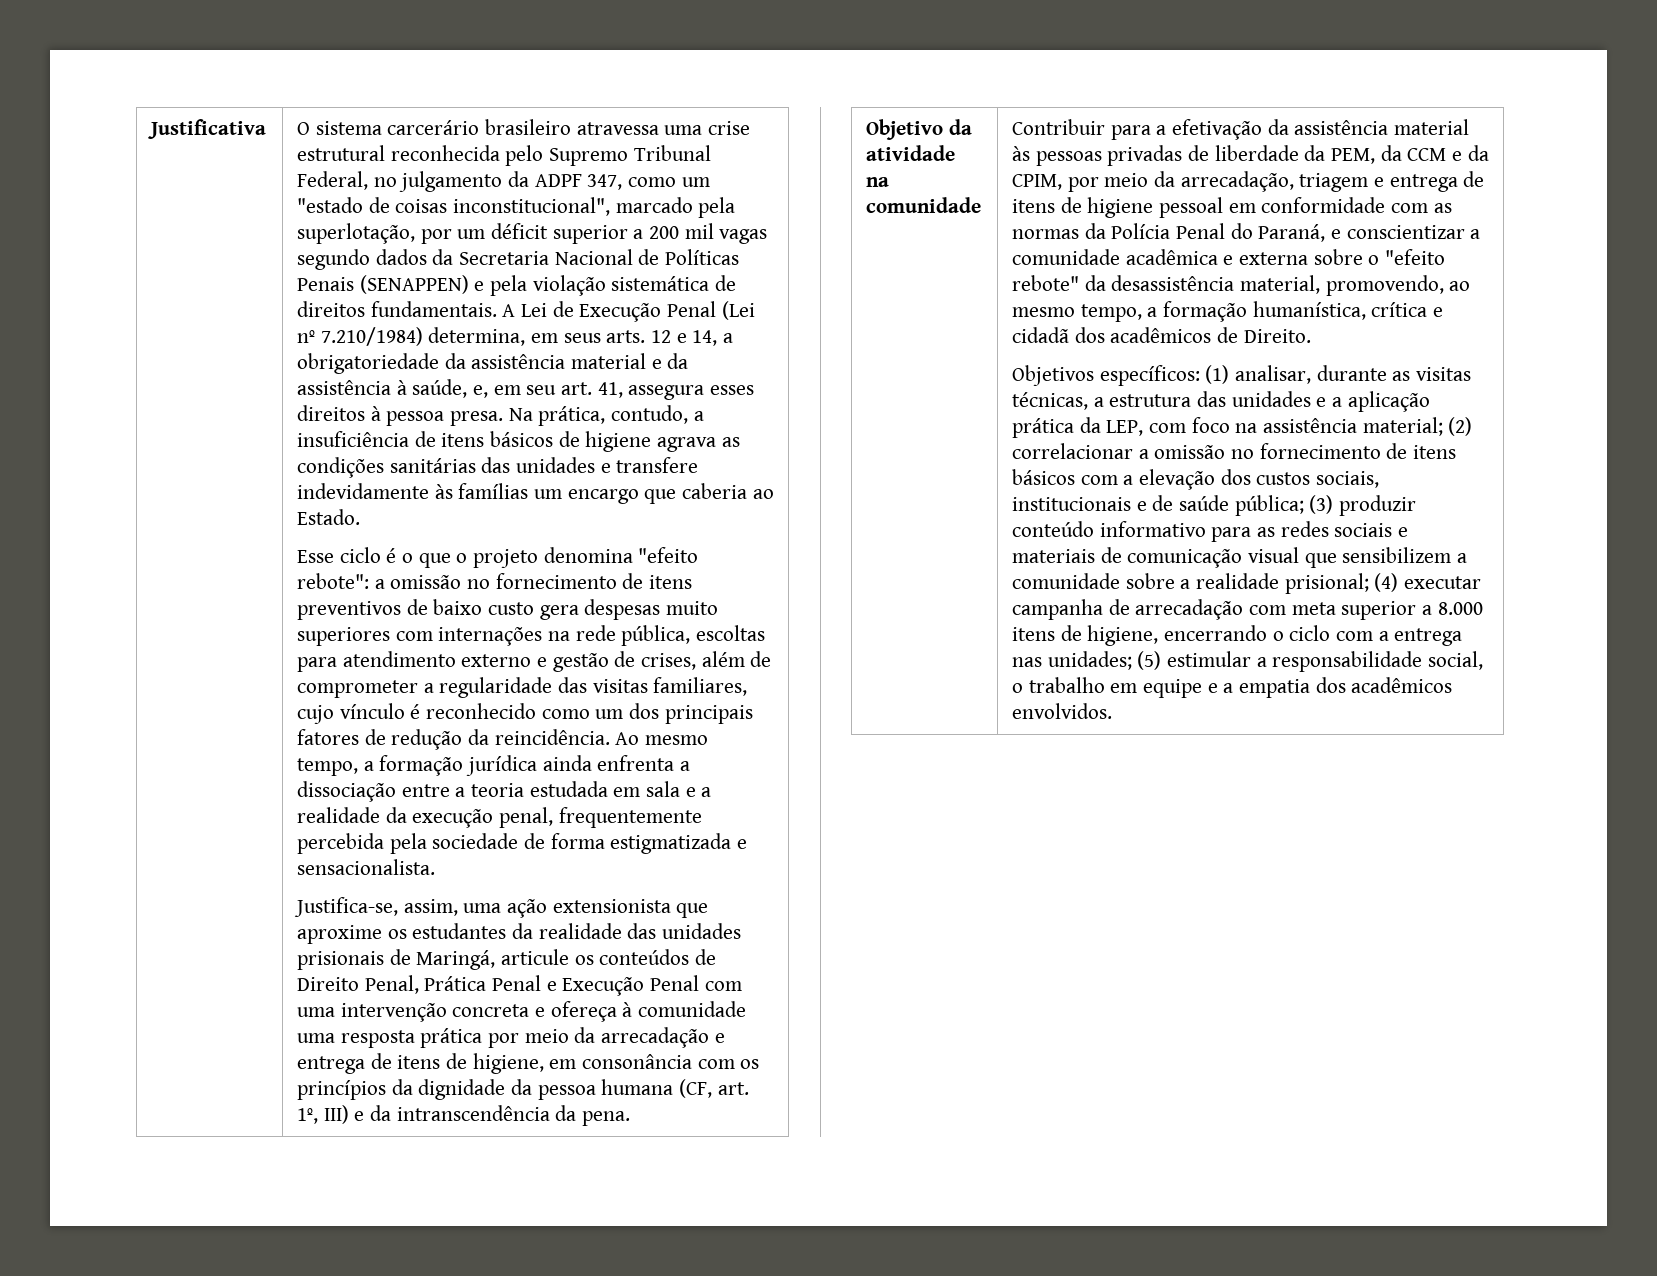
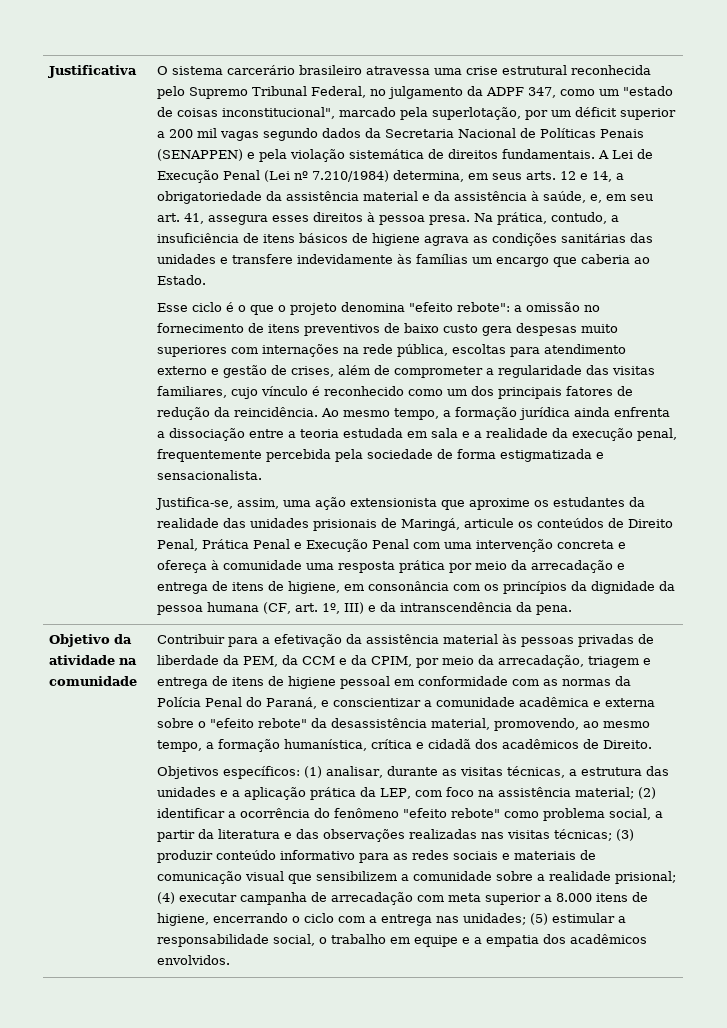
- (2) correlacionar a omissão no fornecimento de itens básicos com a elevação dos custos sociais, institucionais e de saúde pública;
+ (2) identificar a ocorrência do fenômeno "efeito rebote" como problema social, a partir da literatura e das observações realizadas nas visitas técnicas;

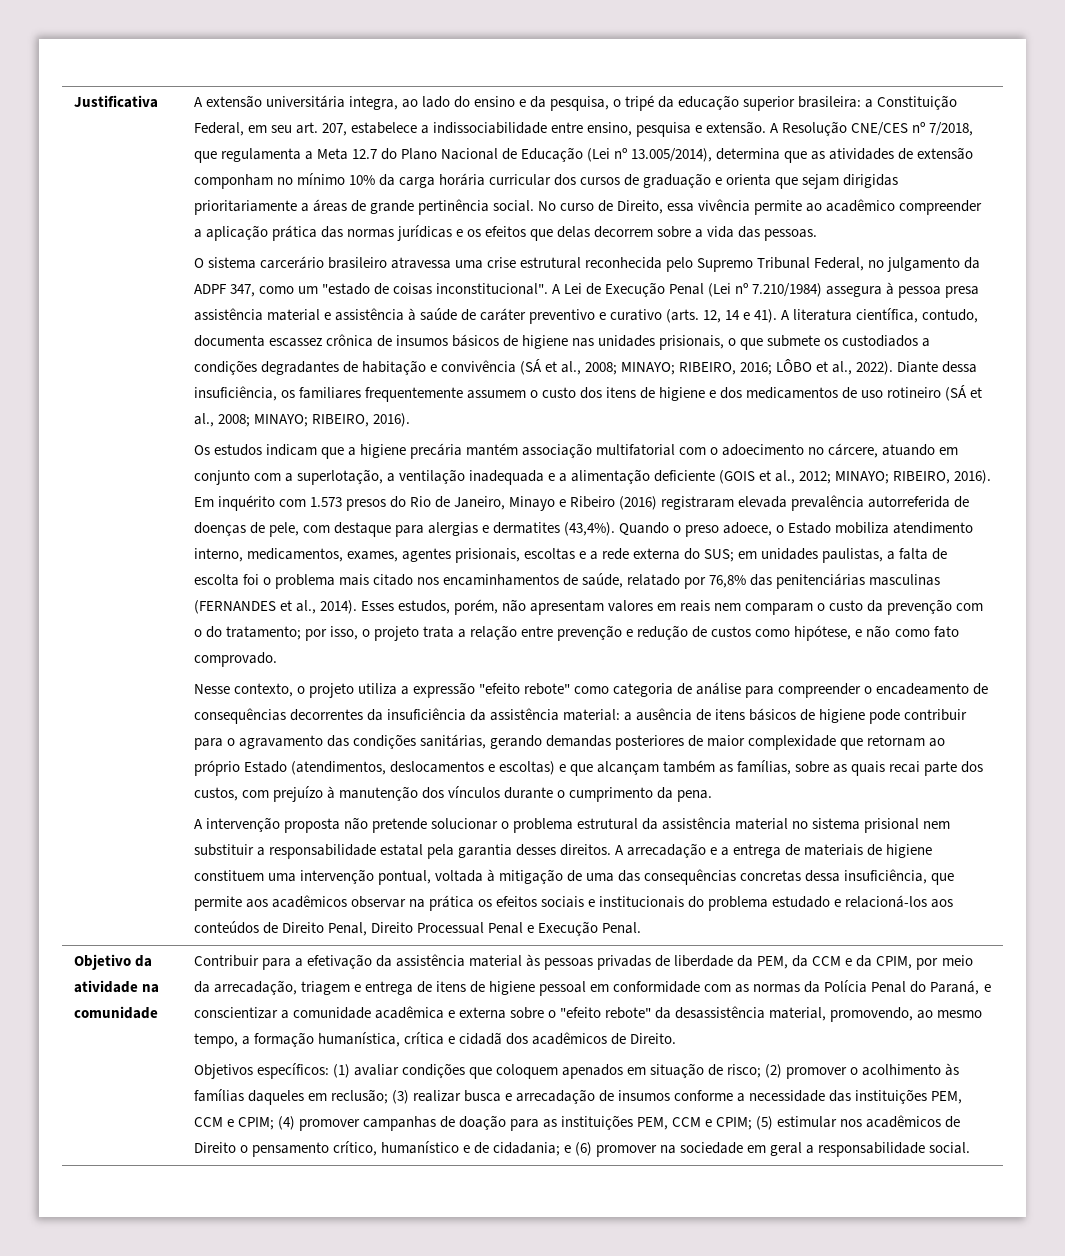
+ A extensão universitária integra, ao lado do ensino e da pesquisa, o tripé da educação superior brasileira: a Constituição Federal, em seu art. 207, estabelece a indissociabilidade entre ensino, pesquisa e extensão. A Resolução CNE/CES nº 7/2018, que regulamenta a Meta 12.7 do Plano Nacional de Educação (Lei nº 13.005/2014), determina que as atividades de extensão componham no mínimo 10% da carga horária curricular dos cursos de graduação e orienta que sejam dirigidas prioritariamente a áreas de grande pertinência social. No curso de Direito, essa vivência permite ao acadêmico compreender a aplicação prática das normas jurídicas e os efeitos que delas decorrem sobre a vida das pessoas.
- O sistema carcerário brasileiro atravessa uma crise estrutural reconhecida pelo Supremo Tribunal Federal, no julgamento da ADPF 347, como um "estado de coisas inconstitucional", marcado pela superlotação, por um déficit superior a 200 mil vagas segundo dados da Secretaria Nacional de Políticas Penais (SENAPPEN) e pela violação sistemática de direitos fundamentais.
+ O sistema carcerário brasileiro atravessa uma crise estrutural reconhecida pelo Supremo Tribunal Federal, no julgamento da ADPF 347, como um "estado de coisas inconstitucional".
- A Lei de Execução Penal (Lei nº 7.210/1984) determina, em seus arts. 12 e 14, a obrigatoriedade da assistência material e da assistência à saúde, e, em seu art. 41, assegura esses direitos à pessoa presa. Na prática, contudo, a insuficiência de itens básicos de higiene agrava as condições sanitárias das unidades e transfere indevidamente às famílias um encargo que caberia ao Estado.
- Esse ciclo é o que o projeto denomina "efeito rebote": a omissão no fornecimento de itens preventivos de baixo custo gera despesas muito superiores com internações na rede pública, escoltas para atendimento externo e gestão de crises, além de comprometer a regularidade das visitas familiares, cujo vínculo é reconhecido como um dos principais fatores de redução da reincidência. Ao mesmo tempo, a formação jurídica ainda enfrenta a dissociação entre a teoria estudada em sala e a realidade da execução penal, frequentemente percebida pela sociedade de forma estigmatizada e sensacionalista.
- Justifica-se, assim, uma ação extensionista que aproxime os estudantes da realidade das unidades prisionais de Maringá, articule os conteúdos de Direito Penal, Prática Penal e Execução Penal com uma intervenção concreta e ofereça à comunidade uma resposta prática por meio da arrecadação e entrega de itens de higiene, em consonância com os princípios da dignidade da pessoa humana (CF, art. 1º, III) e da intranscendência da pena.
+ A Lei de Execução Penal (Lei nº 7.210/1984) assegura à pessoa presa assistência material e assistência à saúde de caráter preventivo e curativo (arts. 12, 14 e 41). A literatura científica, contudo, documenta escassez crônica de insumos básicos de higiene nas unidades prisionais, o que submete os custodiados a condições degradantes de habitação e convivência (SÁ et al., 2008; MINAYO; RIBEIRO, 2016; LÔBO et al., 2022). Diante dessa insuficiência, os familiares frequentemente assumem o custo dos itens de higiene e dos medicamentos de uso rotineiro (SÁ et al., 2008; MINAYO; RIBEIRO, 2016).
+ Os estudos indicam que a higiene precária mantém associação multifatorial com o adoecimento no cárcere, atuando em conjunto com a superlotação, a ventilação inadequada e a alimentação deficiente (GOIS et al., 2012; MINAYO; RIBEIRO, 2016). Em inquérito com 1.573 presos do Rio de Janeiro, Minayo e Ribeiro (2016) registraram elevada prevalência autorreferida de doenças de pele, com destaque para alergias e dermatites (43,4%). Quando o preso adoece, o Estado mobiliza atendimento interno, medicamentos, exames, agentes prisionais, escoltas e a rede externa do SUS; em unidades paulistas, a falta de escolta foi o problema mais citado nos encaminhamentos de saúde, relatado por 76,8% das penitenciárias masculinas (FERNANDES et al., 2014). Esses estudos, porém, não apresentam valores em reais nem comparam o custo da prevenção com o do tratamento; por isso, o projeto trata a relação entre prevenção e redução de custos como hipótese, e não como fato comprovado.
+ Nesse contexto, o projeto utiliza a expressão "efeito rebote" como categoria de análise para compreender o encadeamento de consequências decorrentes da insuficiência da assistência material: a ausência de itens básicos de higiene pode contribuir para o agravamento das condições sanitárias, gerando demandas posteriores de maior complexidade que retornam ao próprio Estado (atendimentos, deslocamentos e escoltas) e que alcançam também as famílias, sobre as quais recai parte dos custos, com prejuízo à manutenção dos vínculos durante o cumprimento da pena.
+ A intervenção proposta não pretende solucionar o problema estrutural da assistência material no sistema prisional nem substituir a responsabilidade estatal pela garantia desses direitos. A arrecadação e a entrega de materiais de higiene constituem uma intervenção pontual, voltada à mitigação de uma das consequências concretas dessa insuficiência, que permite aos acadêmicos observar na prática os efeitos sociais e institucionais do problema estudado e relacioná-los aos conteúdos de Direito Penal, Direito Processual Penal e Execução Penal.
- Objetivos específicos: (1) analisar, durante as visitas técnicas, a estrutura das unidades e a aplicação prática da LEP, com foco na assistência material; (2) identificar a ocorrência do fenômeno "efeito rebote" como problema social, a partir da literatura e das observações realizadas nas visitas técnicas; (3) produzir conteúdo informativo para as redes sociais e materiais de comunicação visual que sensibilizem a comunidade sobre a realidade prisional; (4) executar campanha de arrecadação com meta superior a 8.000 itens de higiene, encerrando o ciclo com a entrega nas unidades; (5) estimular a responsabilidade social, o trabalho em equipe e a empatia dos acadêmicos envolvidos.
+ Objetivos específicos: (1) avaliar condições que coloquem apenados em situação de risco; (2) promover o acolhimento às famílias daqueles em reclusão; (3) realizar busca e arrecadação de insumos conforme a necessidade das instituições PEM, CCM e CPIM; (4) promover campanhas de doação para as instituições PEM, CCM e CPIM; (5) estimular nos acadêmicos de Direito o pensamento crítico, humanístico e de cidadania; e (6) promover na sociedade em geral a responsabilidade social.

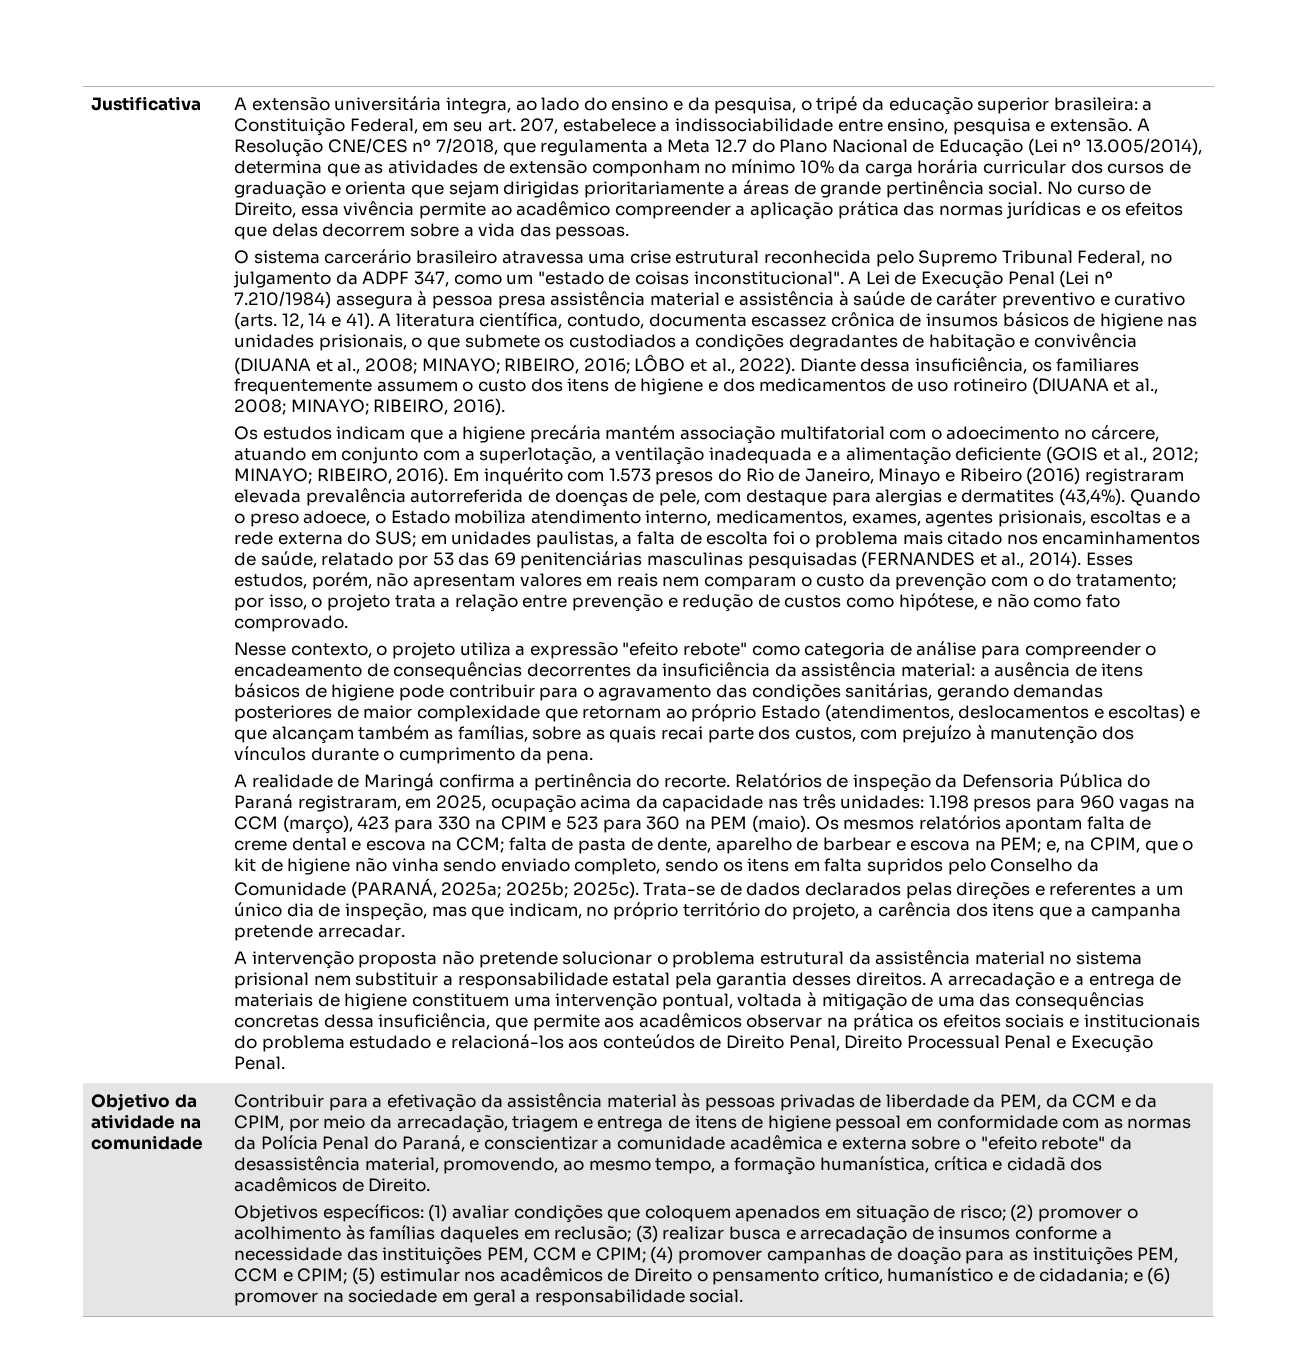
- A literatura científica, contudo, documenta escassez crônica de insumos básicos de higiene nas unidades prisionais, o que submete os custodiados a condições degradantes de habitação e convivência (SÁ et al., 2008; MINAYO; RIBEIRO, 2016; LÔBO et al., 2022).
+ A literatura científica, contudo, documenta escassez crônica de insumos básicos de higiene nas unidades prisionais, o que submete os custodiados a condições degradantes de habitação e convivência (DIUANA et al., 2008; MINAYO; RIBEIRO, 2016; LÔBO et al., 2022).
- Diante dessa insuficiência, os familiares frequentemente assumem o custo dos itens de higiene e dos medicamentos de uso rotineiro (SÁ et al., 2008; MINAYO; RIBEIRO, 2016).
+ Diante dessa insuficiência, os familiares frequentemente assumem o custo dos itens de higiene e dos medicamentos de uso rotineiro (DIUANA et al., 2008; MINAYO; RIBEIRO, 2016).
- Quando o preso adoece, o Estado mobiliza atendimento interno, medicamentos, exames, agentes prisionais, escoltas e a rede externa do SUS; em unidades paulistas, a falta de escolta foi o problema mais citado nos encaminhamentos de saúde, relatado por 76,8% das penitenciárias masculinas (FERNANDES et al., 2014).
+ Quando o preso adoece, o Estado mobiliza atendimento interno, medicamentos, exames, agentes prisionais, escoltas e a rede externa do SUS; em unidades paulistas, a falta de escolta foi o problema mais citado nos encaminhamentos de saúde, relatado por 53 das 69 penitenciárias masculinas pesquisadas (FERNANDES et al., 2014).
+ A realidade de Maringá confirma a pertinência do recorte. Relatórios de inspeção da Defensoria Pública do Paraná registraram, em 2025, ocupação acima da capacidade nas três unidades: 1.198 presos para 960 vagas na CCM (março), 423 para 330 na CPIM e 523 para 360 na PEM (maio). Os mesmos relatórios apontam falta de creme dental e escova na CCM; falta de pasta de dente, aparelho de barbear e escova na PEM; e, na CPIM, que o kit de higiene não vinha sendo enviado completo, sendo os itens em falta supridos pelo Conselho da Comunidade (PARANÁ, 2025a; 2025b; 2025c). Trata-se de dados declarados pelas direções e referentes a um único dia de inspeção, mas que indicam, no próprio território do projeto, a carência dos itens que a campanha pretende arrecadar.

